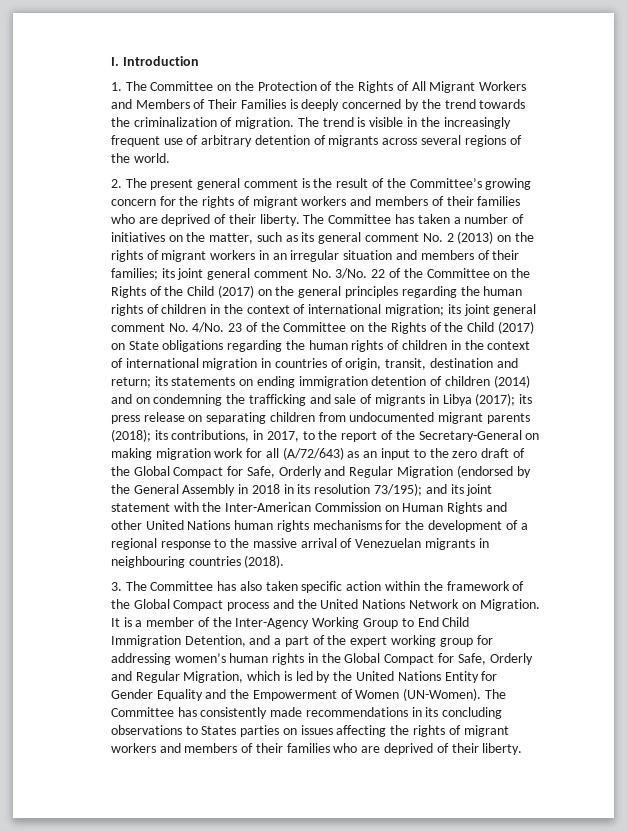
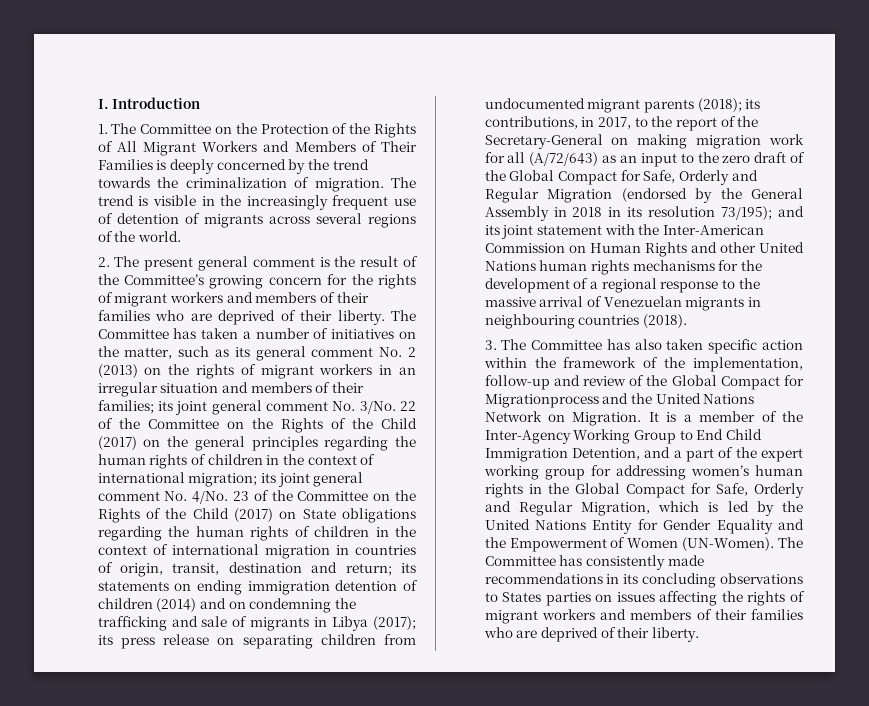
- The trend is visible in the increasingly frequent use of arbitrary detention of migrants across several regions of the world.
+ The trend is visible in the increasingly frequent use of detention of migrants across several regions of the world.
- 3. The Committee has also taken specific action within the framework of the Global Compact process and the United Nations Network on Migration.
+ 3. The Committee has also taken specific action within the framework of the implementation, follow-up and review of the Global Compact for Migrationprocess and the United Nations Network on Migration.

